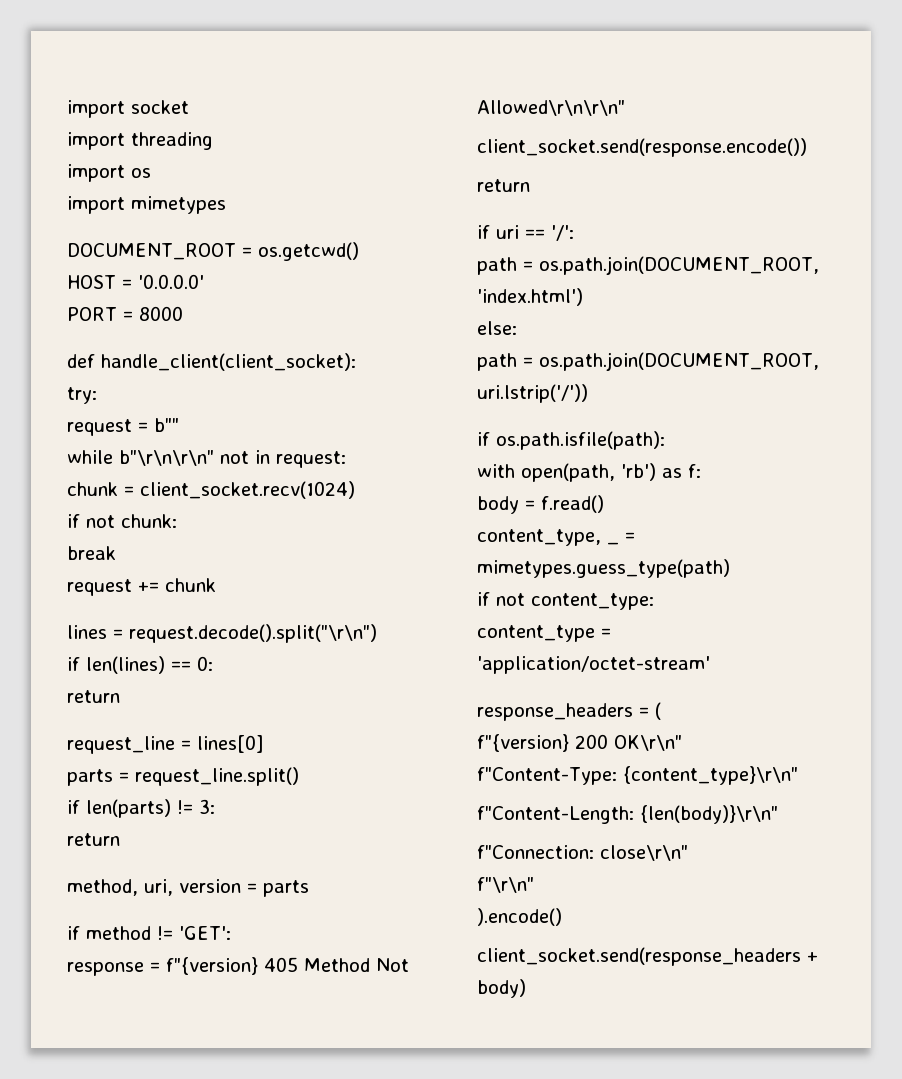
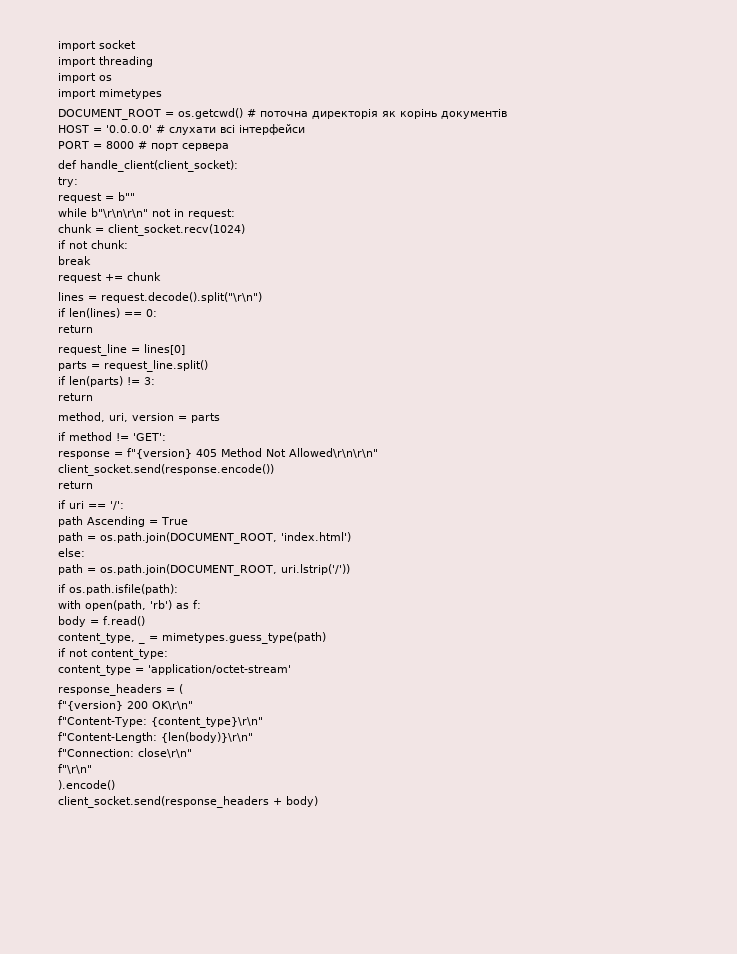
- DOCUMENT_ROOT = os.getcwd()
+ DOCUMENT_ROOT = os.getcwd() # поточна директорія як корінь документів
- HOST = '0.0.0.0'
+ HOST = '0.0.0.0' # слухати всі інтерфейси
- PORT = 8000
+ PORT = 8000 # порт сервера
+ path Ascending = True

